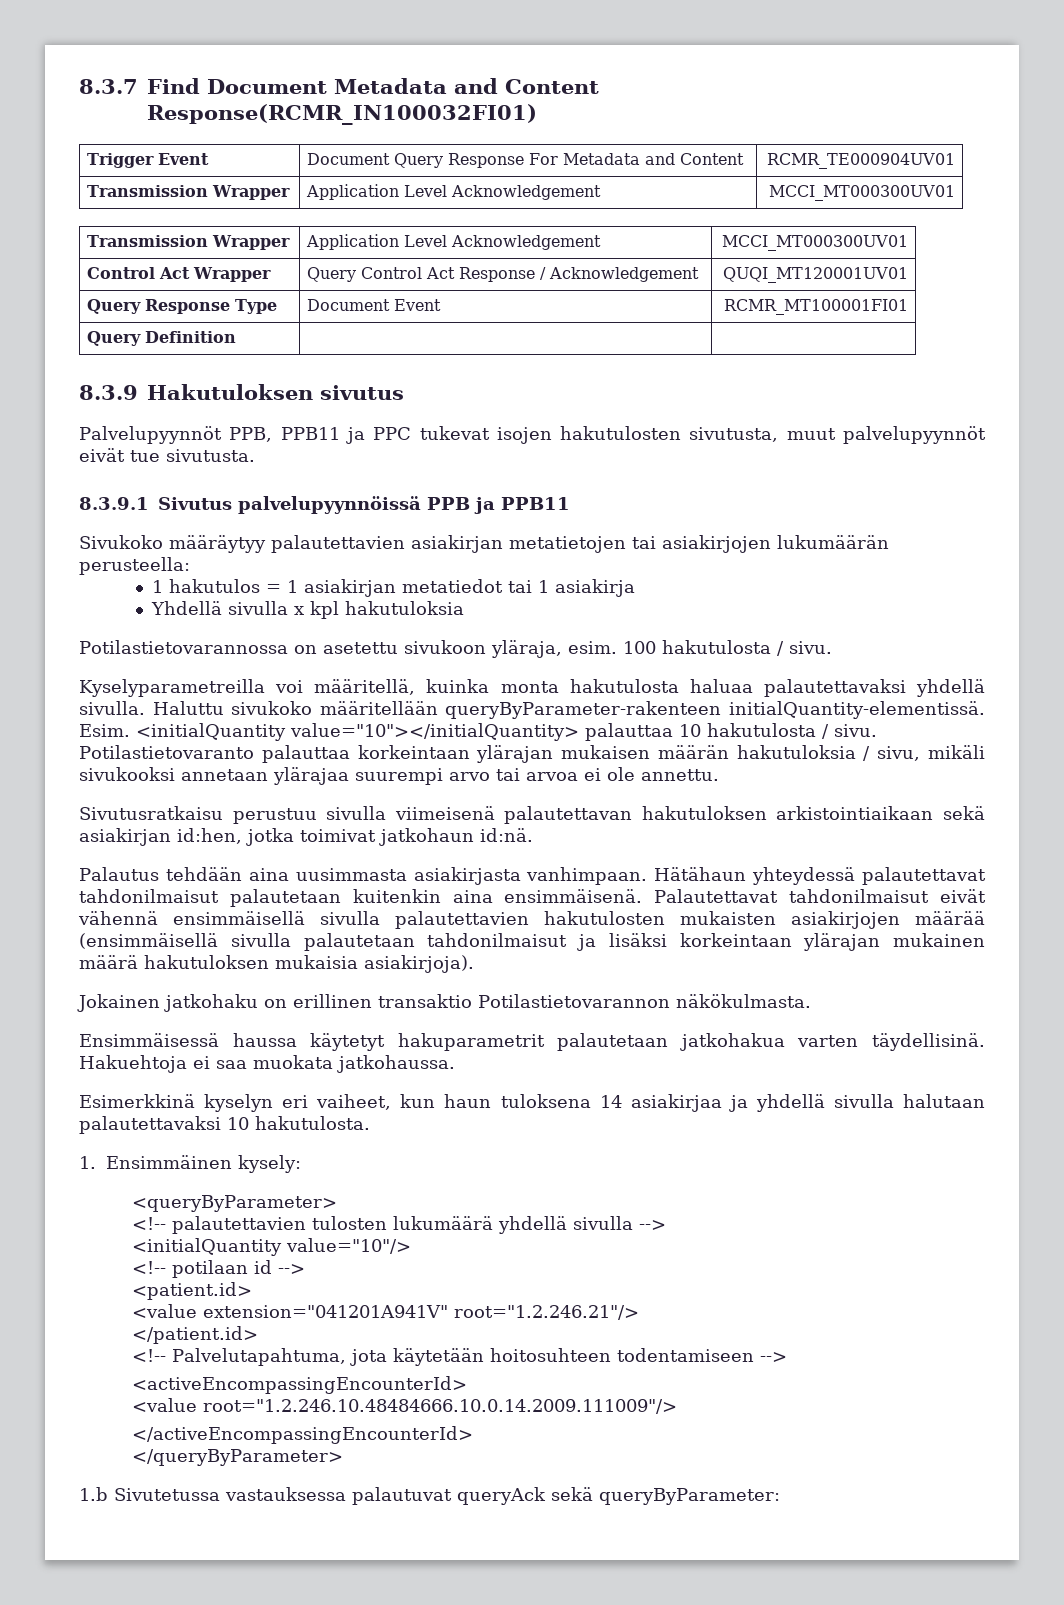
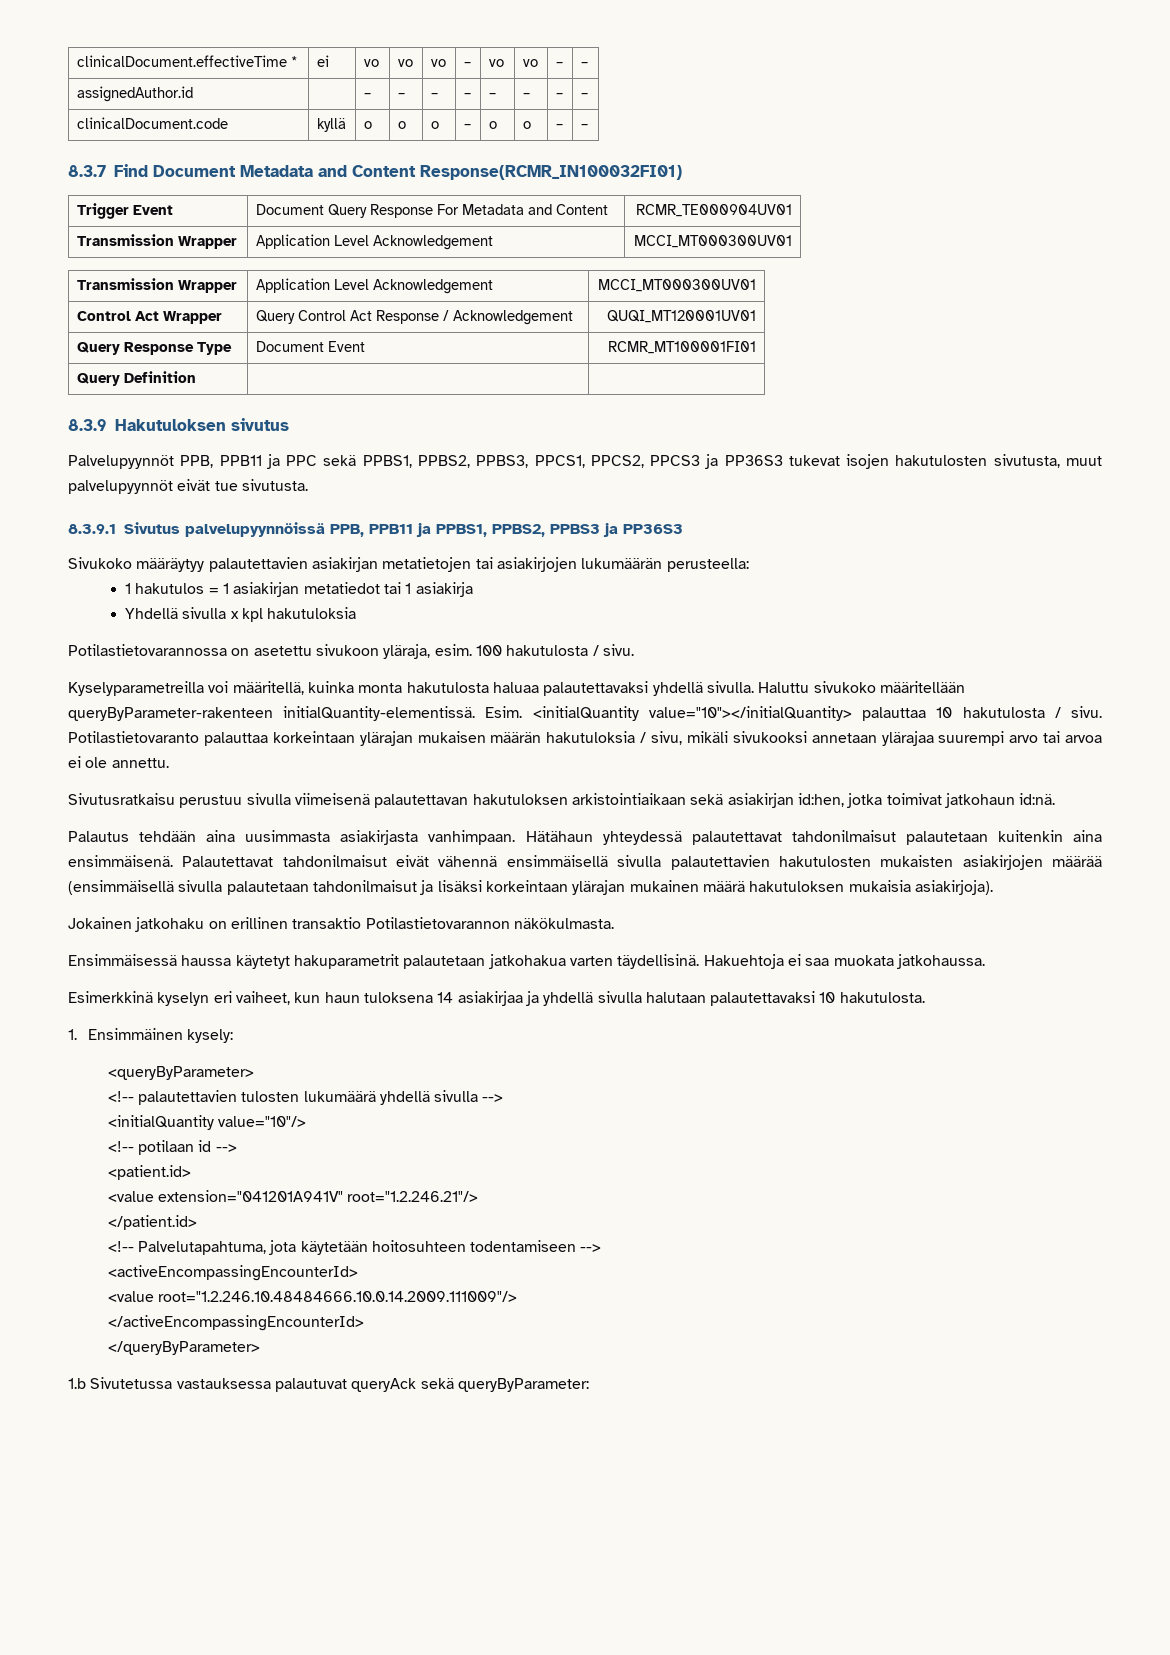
+ clinicalDocument.effectiveTime * | ei | vo | vo | vo | – | vo | vo | – | –
+ assignedAuthor.id | | – | – | – | – | – | – | – | –
+ clinicalDocument.code | kyllä | o | o | o | – | o | o | – | –
- Palvelupyynnöt PPB, PPB11 ja PPC tukevat isojen hakutulosten sivutusta, muut palvelupyynnöt eivät tue sivutusta.
+ Palvelupyynnöt PPB, PPB11 ja PPC sekä PPBS1, PPBS2, PPBS3, PPCS1, PPCS2, PPCS3 ja PP36S3 tukevat isojen hakutulosten sivutusta, muut palvelupyynnöt eivät tue sivutusta.
- 8.3.9.1 Sivutus palvelupyynnöissä PPB ja PPB11
+ 8.3.9.1 Sivutus palvelupyynnöissä PPB, PPB11 ja PPBS1, PPBS2, PPBS3 ja PP36S3

